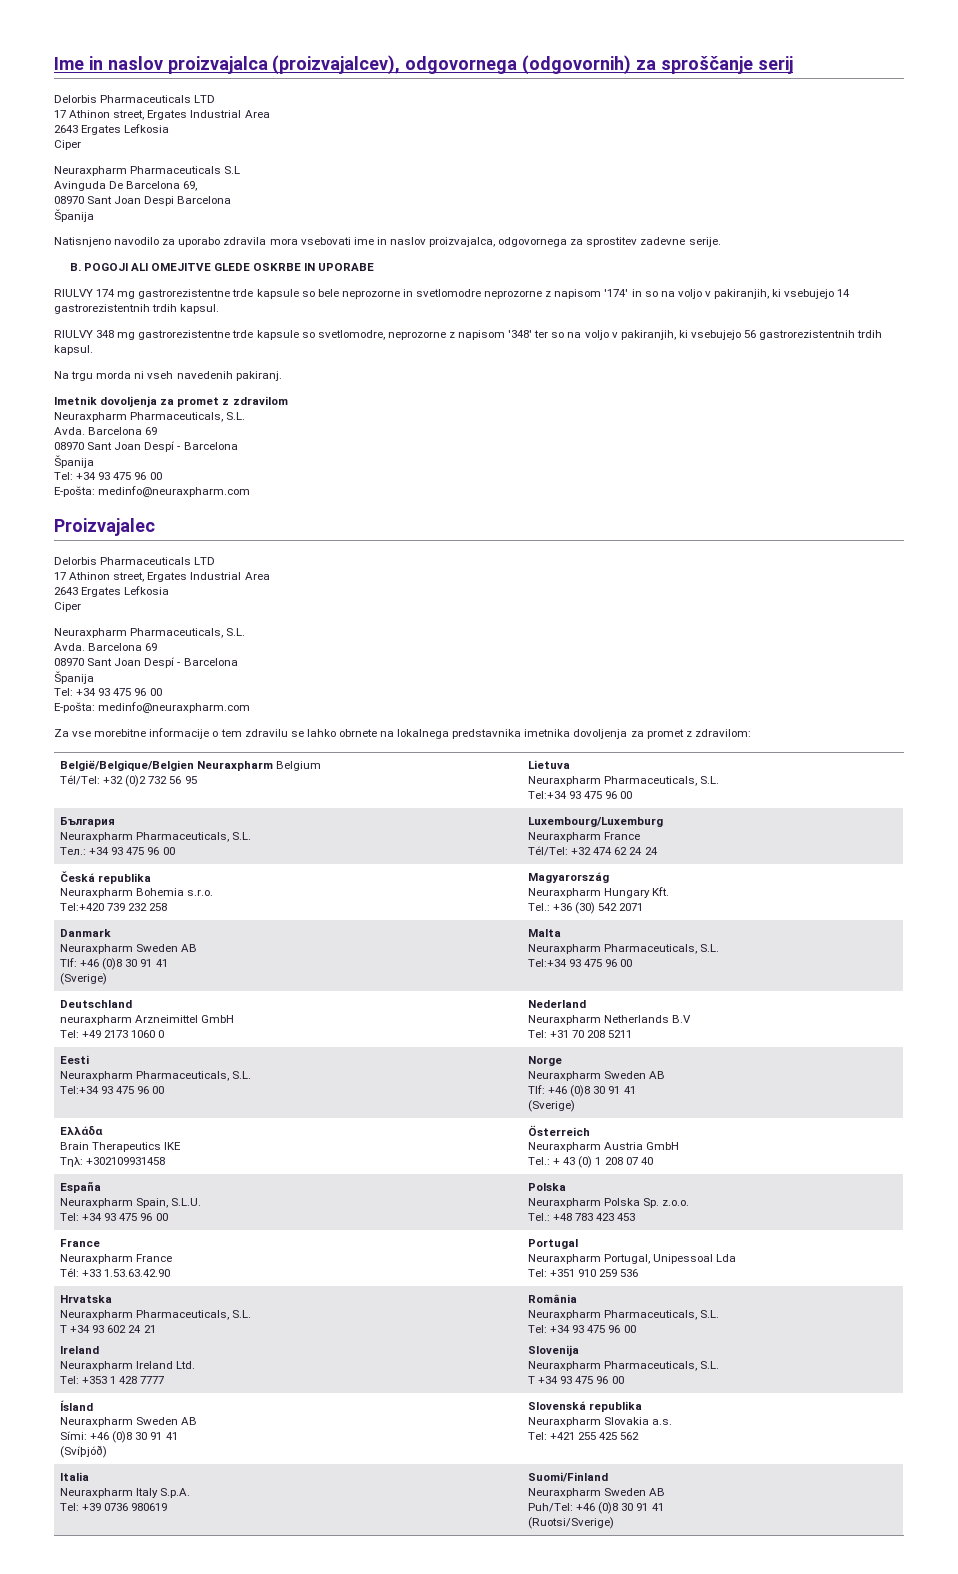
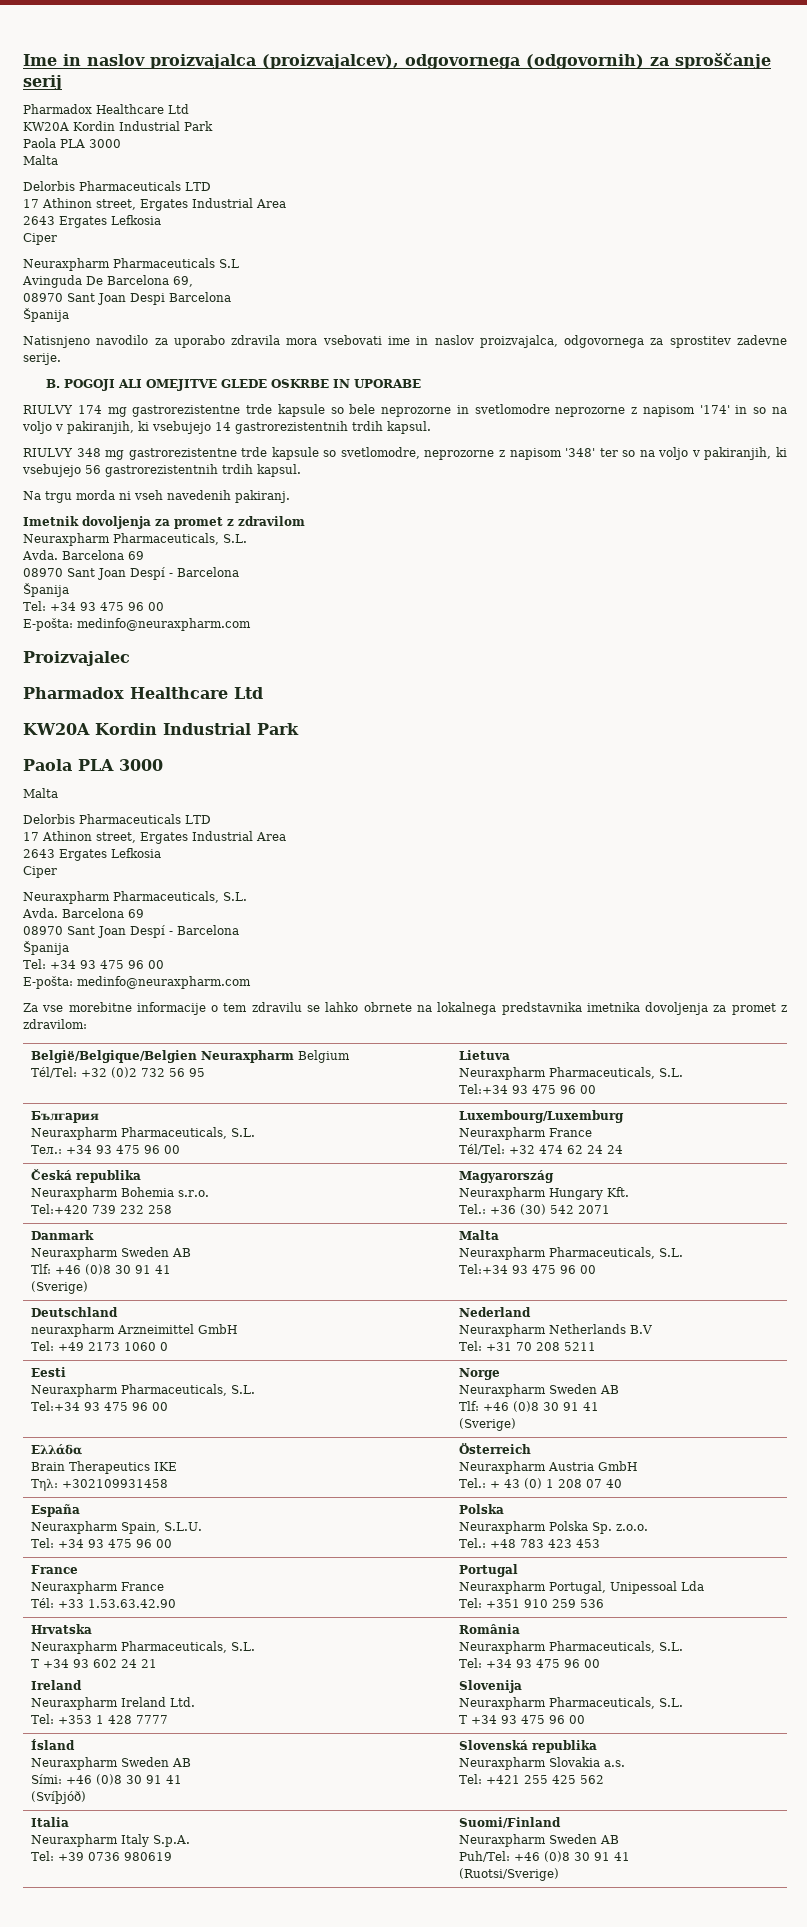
  Ime in naslov proizvajalca (proizvajalcev), odgovornega (odgovornih) za sproščanje serij
+ Pharmadox Healthcare Ltd
+ KW20A Kordin Industrial Park
+ Paola PLA 3000
+ Malta
  Proizvajalec
+ Pharmadox Healthcare Ltd
+ KW20A Kordin Industrial Park
+ Paola PLA 3000
+ Malta

